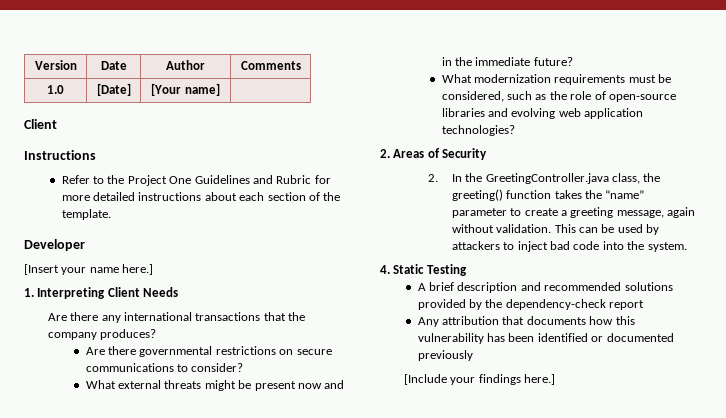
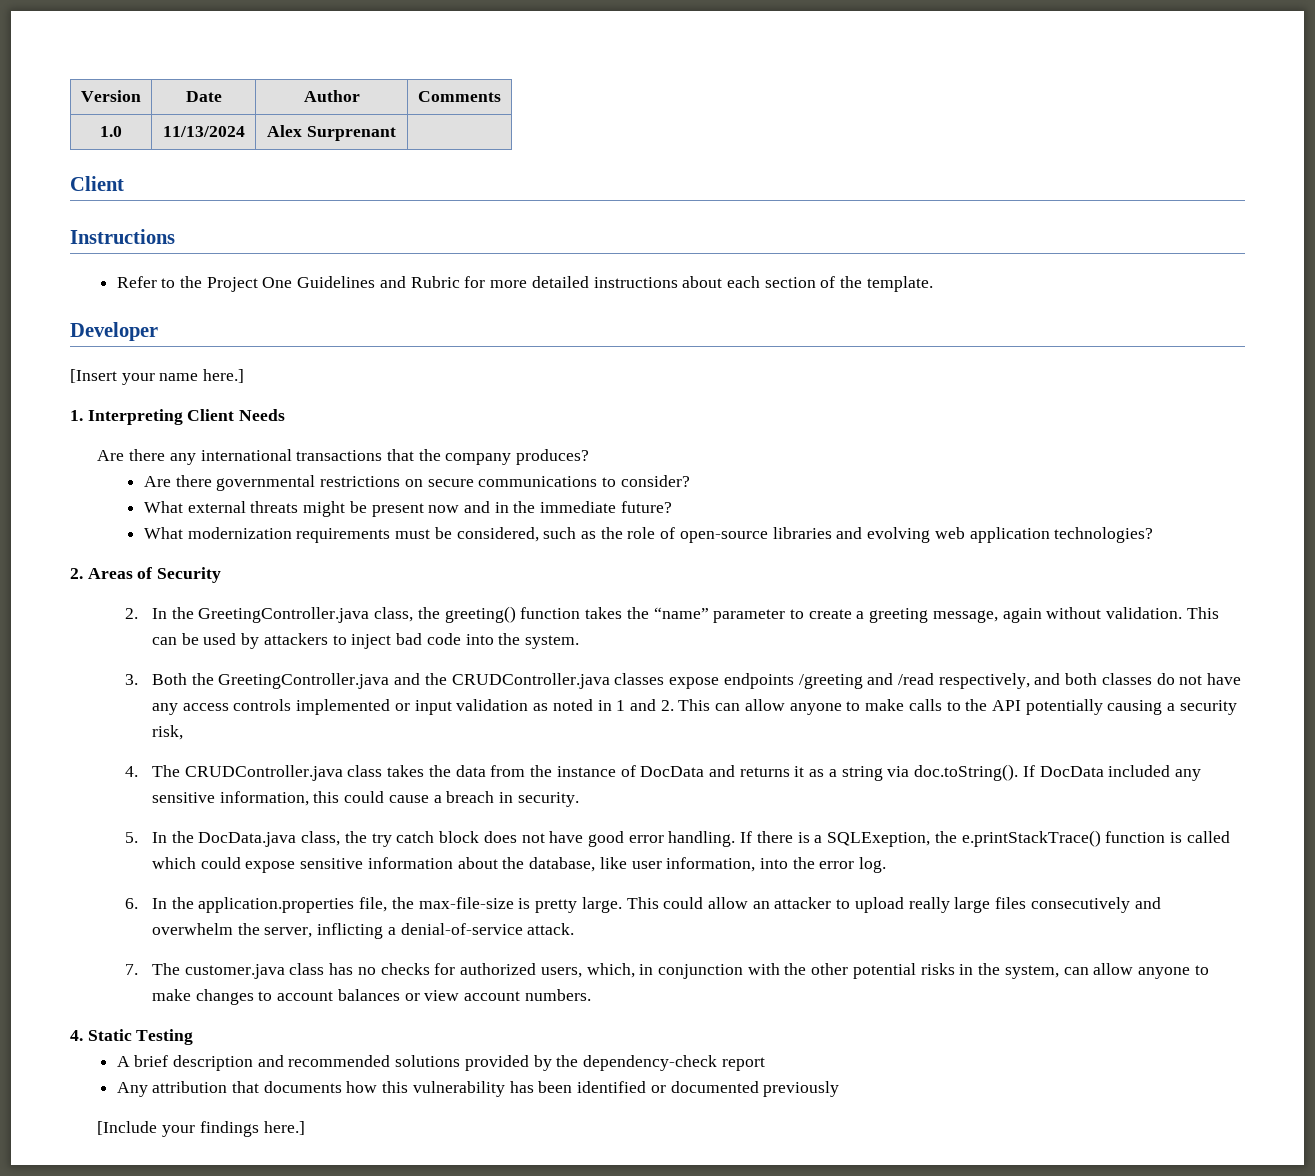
- 1.0 | [Date] | [Your name] |
+ 1.0 | 11/13/2024 | Alex Surprenant |
+ 3. Both the GreetingController.java and the CRUDController.java classes expose endpoints /greeting and /read respectively, and both classes do not have any access controls implemented or input validation as noted in 1 and 2. This can allow anyone to make calls to the API potentially causing a security risk,
+ 4. The CRUDController.java class takes the data from the instance of DocData and returns it as a string via doc.toString(). If DocData included any sensitive information, this could cause a breach in security.
+ 5. In the DocData.java class, the try catch block does not have good error handling. If there is a SQLExeption, the e.printStackTrace() function is called which could expose sensitive information about the database, like user information, into the error log.
+ 6. In the application.properties file, the max-file-size is pretty large. This could allow an attacker to upload really large files consecutively and overwhelm the server, inflicting a denial-of-service attack.
+ 7. The customer.java class has no checks for authorized users, which, in conjunction with the other potential risks in the system, can allow anyone to make changes to account balances or view account numbers.

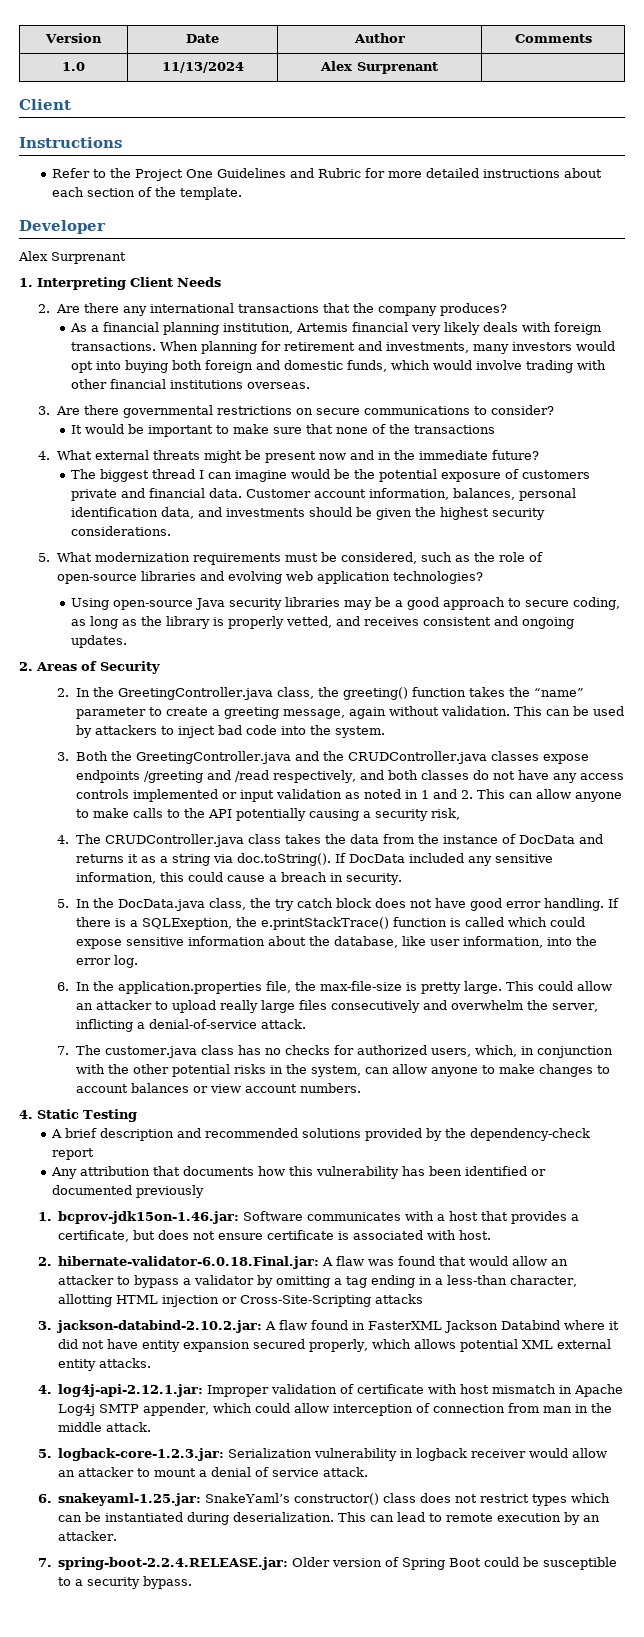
  Developer
- [Insert your name here.]
+ Alex Surprenant
- Are there any international transactions that the company produces?
+ 2. Are there any international transactions that the company produces?
- Are there governmental restrictions on secure communications to consider?
+ As a financial planning institution, Artemis financial very likely deals with foreign transactions. When planning for retirement and investments, many investors would opt into buying both foreign and domestic funds, which would involve trading with other financial institutions overseas.
+ 3. Are there governmental restrictions on secure communications to consider?
- What external threats might be present now and in the immediate future?
+ It would be important to make sure that none of the transactions
+ 4. What external threats might be present now and in the immediate future?
- What modernization requirements must be considered, such as the role of open-source libraries and evolving web application technologies?
+ The biggest thread I can imagine would be the potential exposure of customers private and financial data. Customer account information, balances, personal identification data, and investments should be given the highest security considerations.
+ 5. What modernization requirements must be considered, such as the role of open-source libraries and evolving web application technologies?
+ Using open-source Java security libraries may be a good approach to secure coding, as long as the library is properly vetted, and receives consistent and ongoing updates.
- [Include your findings here.]
+ 1. bcprov-jdk15on-1.46.jar: Software communicates with a host that provides a certificate, but does not ensure certificate is associated with host.
+ 2. hibernate-validator-6.0.18.Final.jar: A flaw was found that would allow an attacker to bypass a validator by omitting a tag ending in a less-than character, allotting HTML injection or Cross-Site-Scripting attacks
+ 3. jackson-databind-2.10.2.jar: A flaw found in FasterXML Jackson Databind where it did not have entity expansion secured properly, which allows potential XML external entity attacks.
+ 4. log4j-api-2.12.1.jar: Improper validation of certificate with host mismatch in Apache Log4j SMTP appender, which could allow interception of connection from man in the middle attack.
+ 5. logback-core-1.2.3.jar: Serialization vulnerability in logback receiver would allow an attacker to mount a denial of service attack.
+ 6. snakeyaml-1.25.jar: SnakeYaml’s constructor() class does not restrict types which can be instantiated during deserialization. This can lead to remote execution by an attacker.
+ 7. spring-boot-2.2.4.RELEASE.jar: Older version of Spring Boot could be susceptible to a security bypass.

